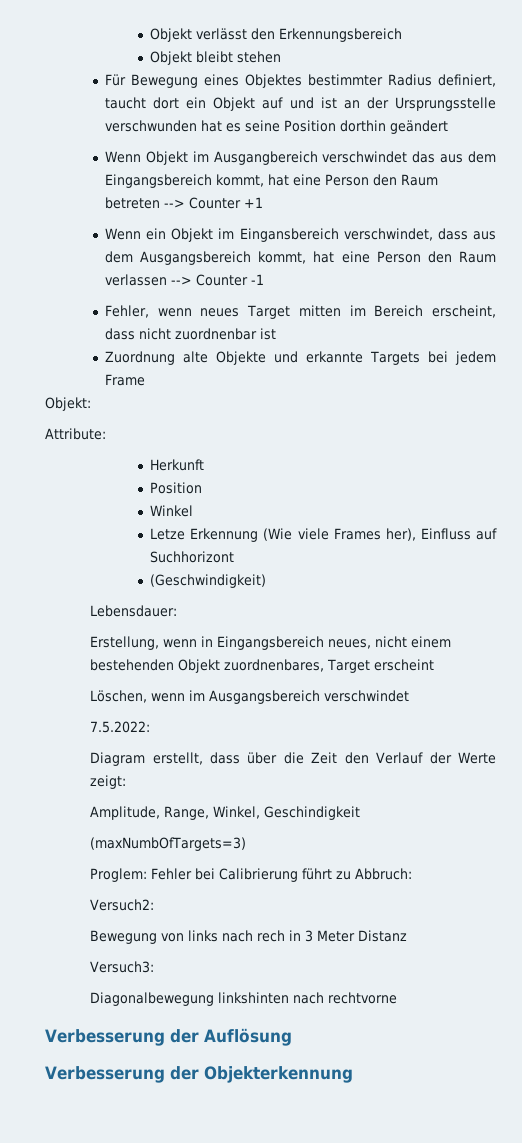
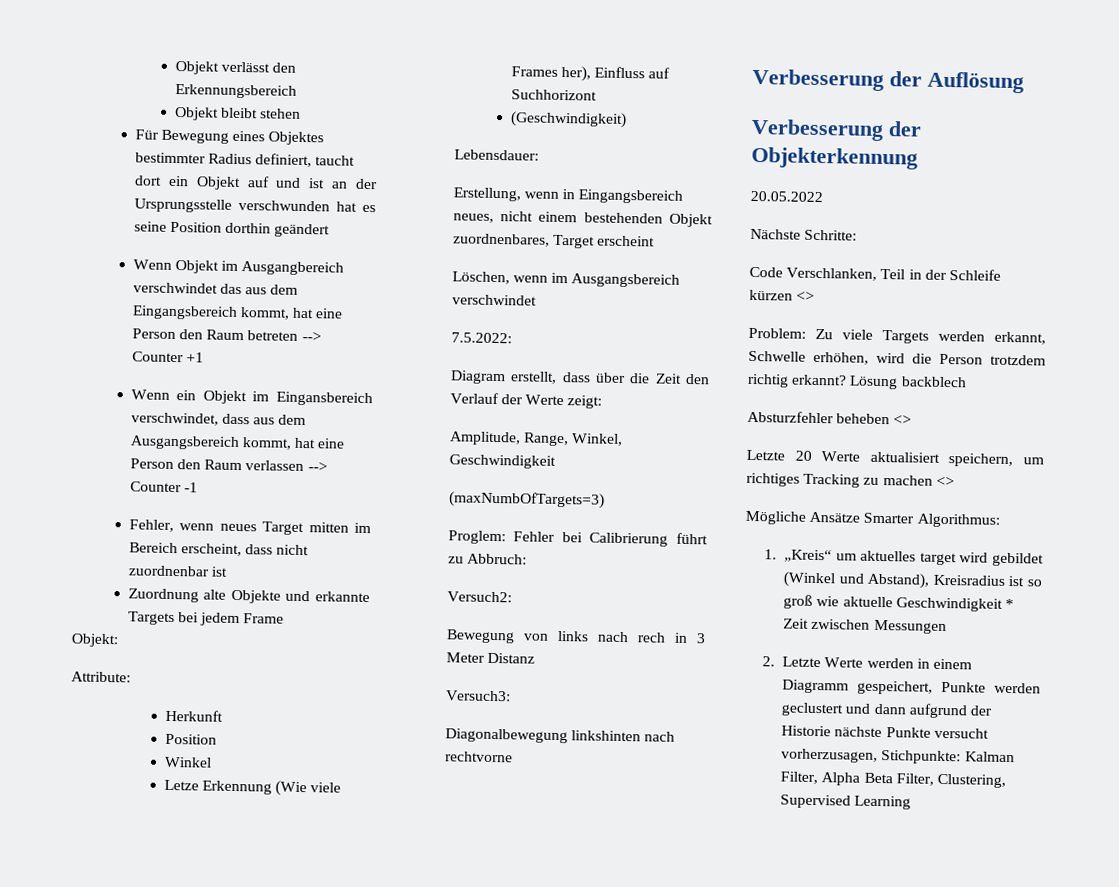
- Amplitude, Range, Winkel, Geschindigkeit
+ Amplitude, Range, Winkel, Geschwindigkeit
+ 20.05.2022
+ Nächste Schritte:
+ Code Verschlanken, Teil in der Schleife kürzen <>
+ Problem: Zu viele Targets werden erkannt, Schwelle erhöhen, wird die Person trotzdem richtig erkannt? Lösung backblech
+ Absturzfehler beheben <>
+ Letzte 20 Werte aktualisiert speichern, um richtiges Tracking zu machen <>
+ Mögliche Ansätze Smarter Algorithmus:
+ 1. „Kreis“ um aktuelles target wird gebildet (Winkel und Abstand), Kreisradius ist so groß wie aktuelle Geschwindigkeit * Zeit zwischen Messungen
+ 2. Letzte Werte werden in einem Diagramm gespeichert, Punkte werden geclustert und dann aufgrund der Historie nächste Punkte versucht vorherzusagen, Stichpunkte: Kalman Filter, Alpha Beta Filter, Clustering, Supervised Learning

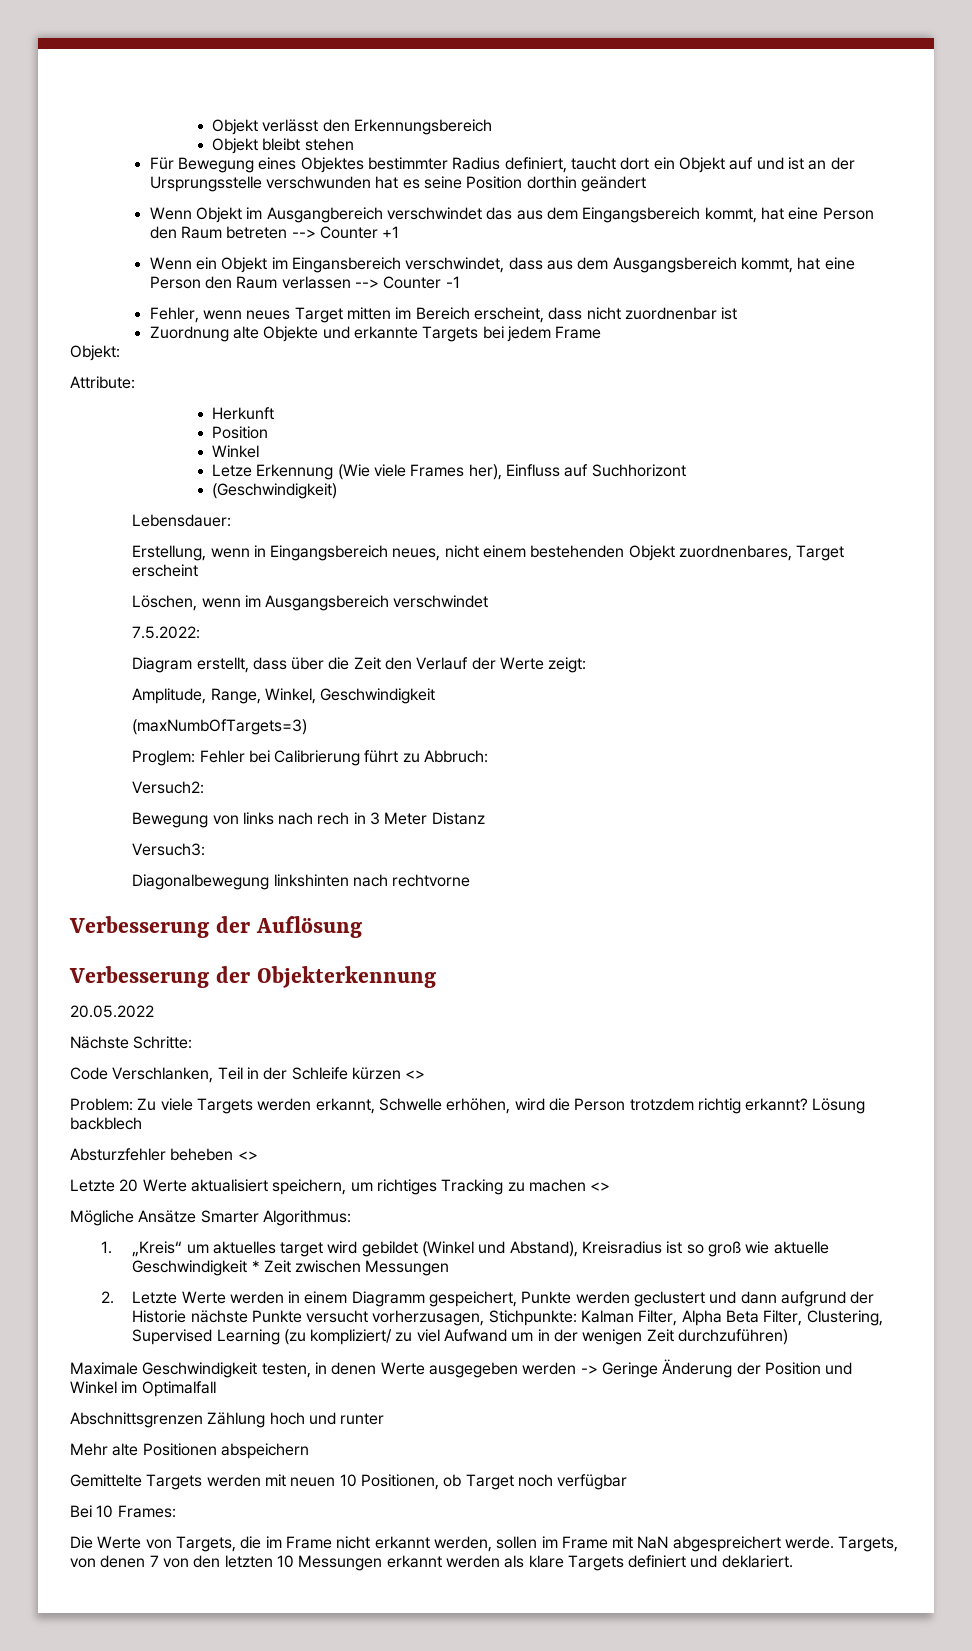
- 2. Letzte Werte werden in einem Diagramm gespeichert, Punkte werden geclustert und dann aufgrund der Historie nächste Punkte versucht vorherzusagen, Stichpunkte: Kalman Filter, Alpha Beta Filter, Clustering, Supervised Learning
+ 2. Letzte Werte werden in einem Diagramm gespeichert, Punkte werden geclustert und dann aufgrund der Historie nächste Punkte versucht vorherzusagen, Stichpunkte: Kalman Filter, Alpha Beta Filter, Clustering, Supervised Learning (zu kompliziert/ zu viel Aufwand um in der wenigen Zeit durchzuführen)
+ Maximale Geschwindigkeit testen, in denen Werte ausgegeben werden -> Geringe Änderung der Position und Winkel im Optimalfall
+ Abschnittsgrenzen Zählung hoch und runter
+ Mehr alte Positionen abspeichern
+ Gemittelte Targets werden mit neuen 10 Positionen, ob Target noch verfügbar
+ Bei 10 Frames:
+ Die Werte von Targets, die im Frame nicht erkannt werden, sollen im Frame mit NaN abgespreichert werde. Targets, von denen 7 von den letzten 10 Messungen erkannt werden als klare Targets definiert und deklariert.

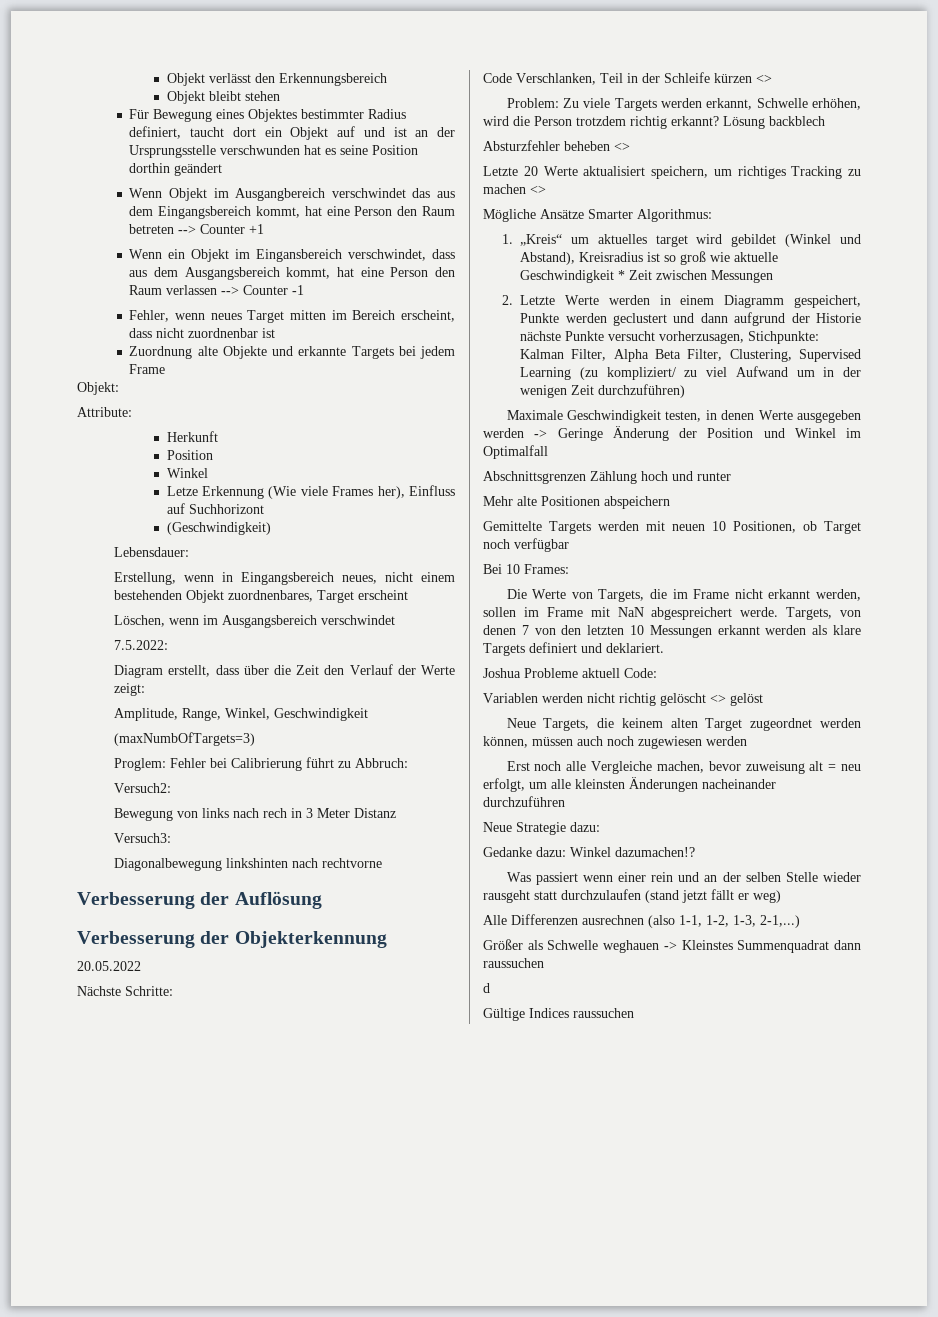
+ Joshua Probleme aktuell Code:
+ Variablen werden nicht richtig gelöscht <> gelöst
+ Neue Targets, die keinem alten Target zugeordnet werden können, müssen auch noch zugewiesen werden
+ Erst noch alle Vergleiche machen, bevor zuweisung alt = neu erfolgt, um alle kleinsten Änderungen nacheinander durchzuführen
+ Neue Strategie dazu:
+ Gedanke dazu: Winkel dazumachen!?
+ Was passiert wenn einer rein und an der selben Stelle wieder rausgeht statt durchzulaufen (stand jetzt fällt er weg)
+ Alle Differenzen ausrechnen (also 1-1, 1-2, 1-3, 2-1,...)
+ Größer als Schwelle weghauen -> Kleinstes Summenquadrat dann raussuchen
+ d
+ Gültige Indices raussuchen

